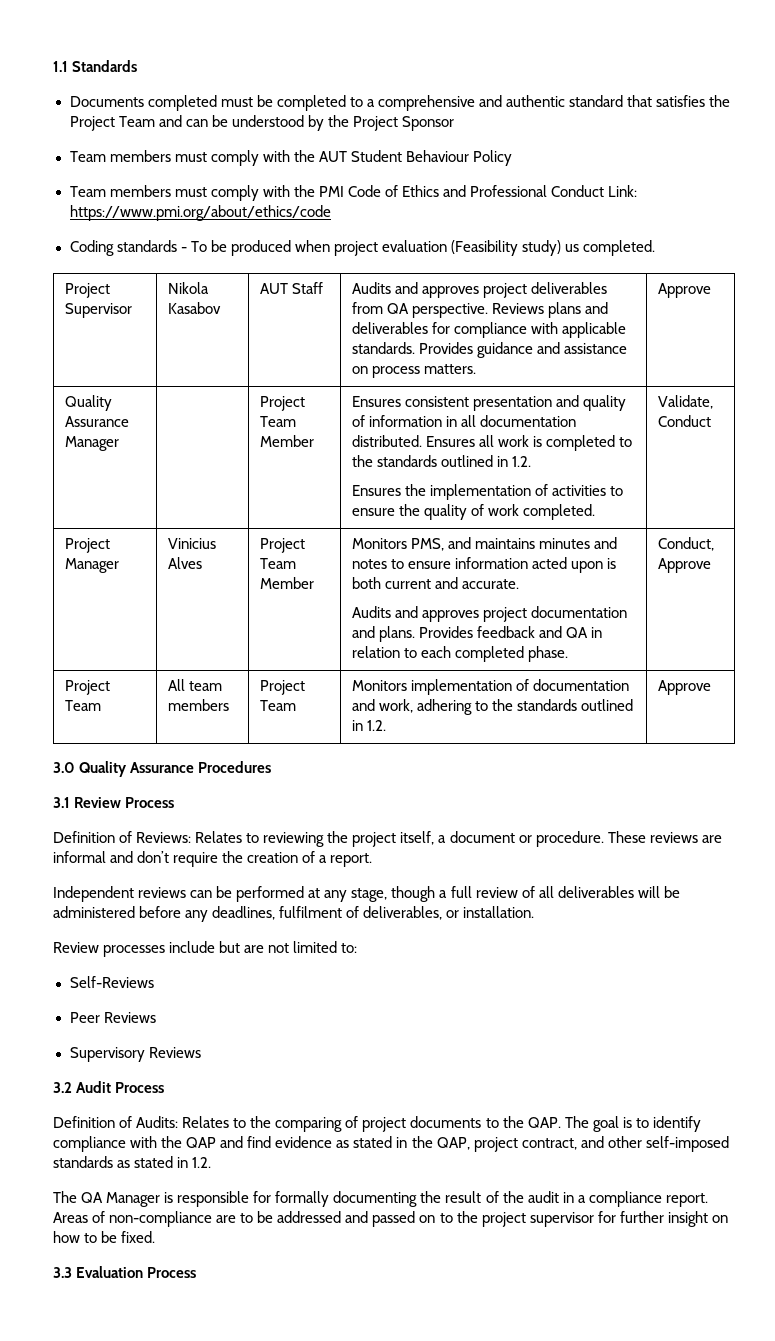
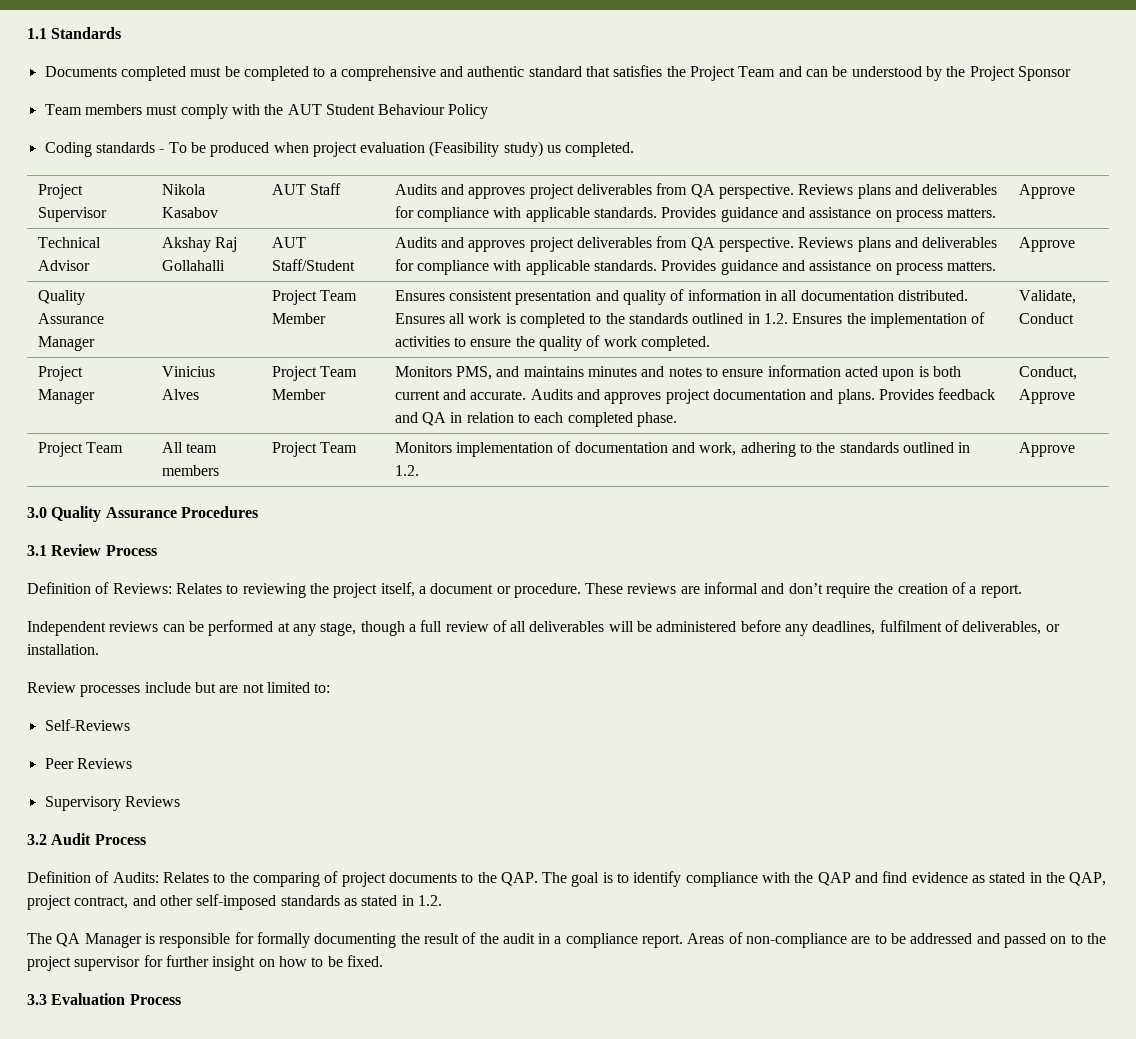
- Team members must comply with the PMI Code of Ethics and Professional Conduct Link: https://www.pmi.org/about/ethics/code
+ Technical Advisor | Akshay Raj Gollahalli | AUT Staff/Student | Audits and approves project deliverables from QA perspective. Reviews plans and deliverables for compliance with applicable standards. Provides guidance and assistance on process matters. | Approve
- Ensures all work is completed to the standards outlined in 1.2.
- Ensures the implementation of activities to ensure the quality of work completed.
+ Ensures all work is completed to the standards outlined in 1.2. Ensures the implementation of activities to ensure the quality of work completed.
- Monitors PMS, and maintains minutes and notes to ensure information acted upon is both current and accurate.
- Audits and approves project documentation and plans.
+ Monitors PMS, and maintains minutes and notes to ensure information acted upon is both current and accurate. Audits and approves project documentation and plans.

